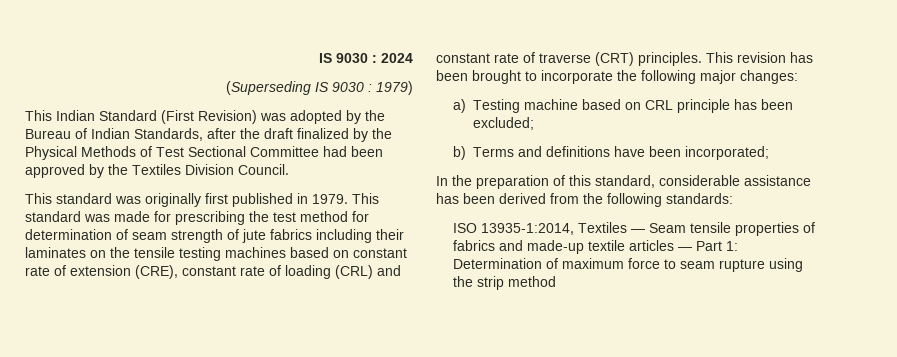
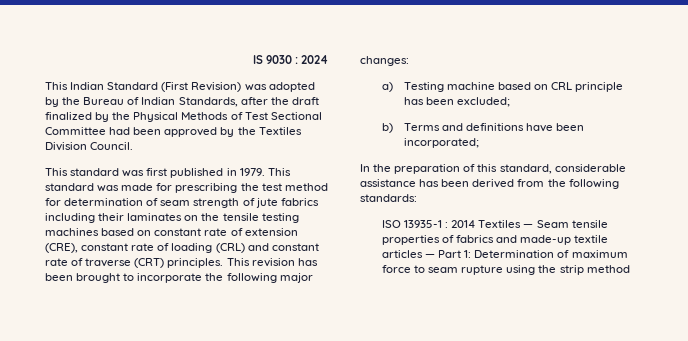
- (Superseding IS 9030 : 1979)
- This standard was originally first published in 1979.
+ This standard was first published in 1979.
- ISO 13935-1:2014, Textiles — Seam tensile properties of fabrics and made-up textile articles — Part 1: Determination of maximum force to seam rupture using the strip method
+ ISO 13935-1 : 2014 Textiles — Seam tensile properties of fabrics and made-up textile articles — Part 1: Determination of maximum force to seam rupture using the strip method

